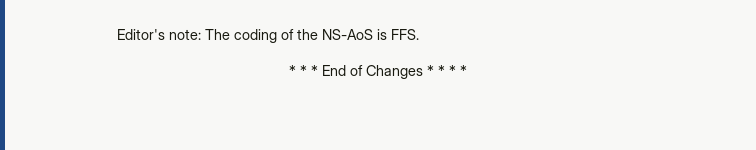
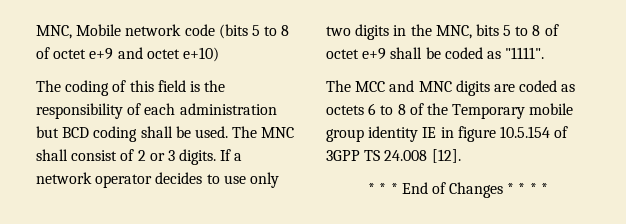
- Editor's note: The coding of the NS-AoS is FFS.
+ MNC, Mobile network code (bits 5 to 8 of octet e+9 and octet e+10)
+ The coding of this field is the responsibility of each administration but BCD coding shall be used. The MNC shall consist of 2 or 3 digits. If a network operator decides to use only two digits in the MNC, bits 5 to 8 of octet e+9 shall be coded as "1111".
+ The MCC and MNC digits are coded as octets 6 to 8 of the Temporary mobile group identity IE in figure 10.5.154 of 3GPP TS 24.008 [12].

